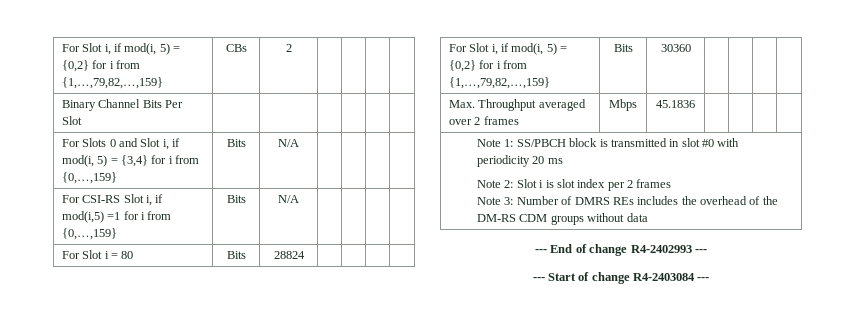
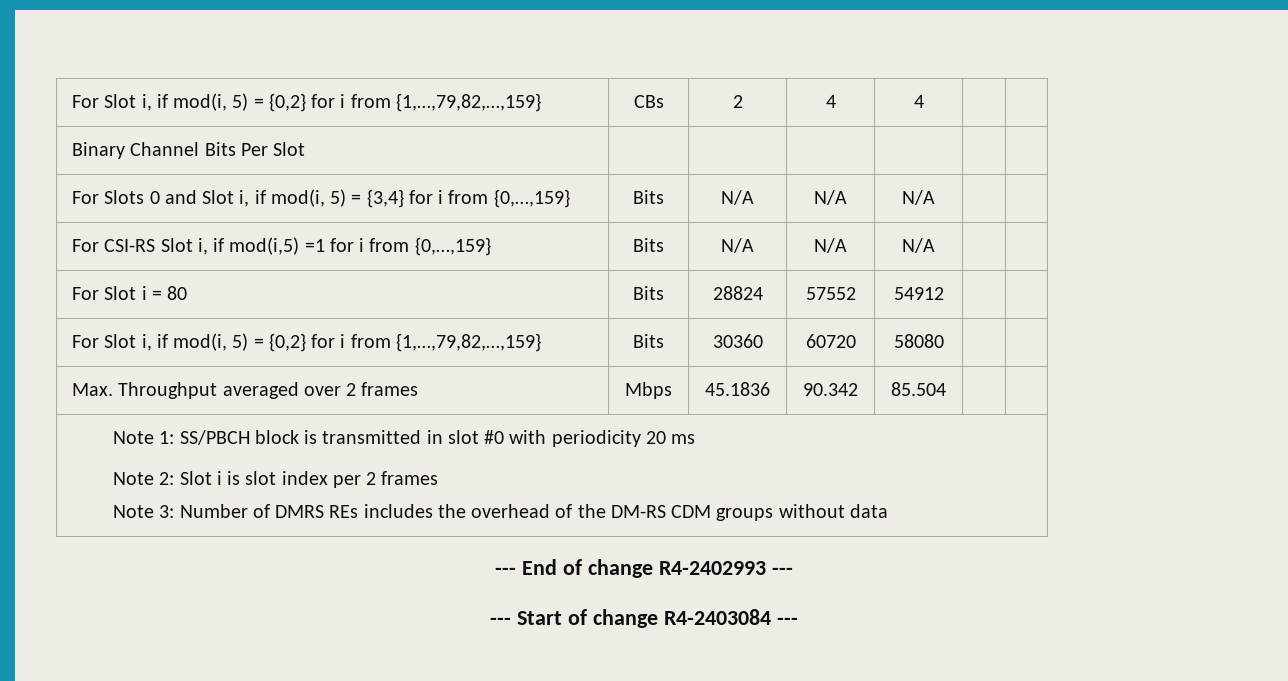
- For Slot i, if mod(i, 5) = {0,2} for i from {1,…,79,82,…,159} | CBs | 2 | | | |
+ For Slot i, if mod(i, 5) = {0,2} for i from {1,…,79,82,…,159} | CBs | 2 | 4 | 4 | |
- For Slots 0 and Slot i, if mod(i, 5) = {3,4} for i from {0,…,159} | Bits | N/A | | | |
+ For Slots 0 and Slot i, if mod(i, 5) = {3,4} for i from {0,…,159} | Bits | N/A | N/A | N/A | |
- For CSI-RS Slot i, if mod(i,5) =1 for i from {0,…,159} | Bits | N/A | | | |
+ For CSI-RS Slot i, if mod(i,5) =1 for i from {0,…,159} | Bits | N/A | N/A | N/A | |
- For Slot i = 80 | Bits | 28824 | | | |
+ For Slot i = 80 | Bits | 28824 | 57552 | 54912 | |
- For Slot i, if mod(i, 5) = {0,2} for i from {1,…,79,82,…,159} | Bits | 30360 | | | |
+ For Slot i, if mod(i, 5) = {0,2} for i from {1,…,79,82,…,159} | Bits | 30360 | 60720 | 58080 | |
- Max. Throughput averaged over 2 frames | Mbps | 45.1836 | | | |
+ Max. Throughput averaged over 2 frames | Mbps | 45.1836 | 90.342 | 85.504 | |

